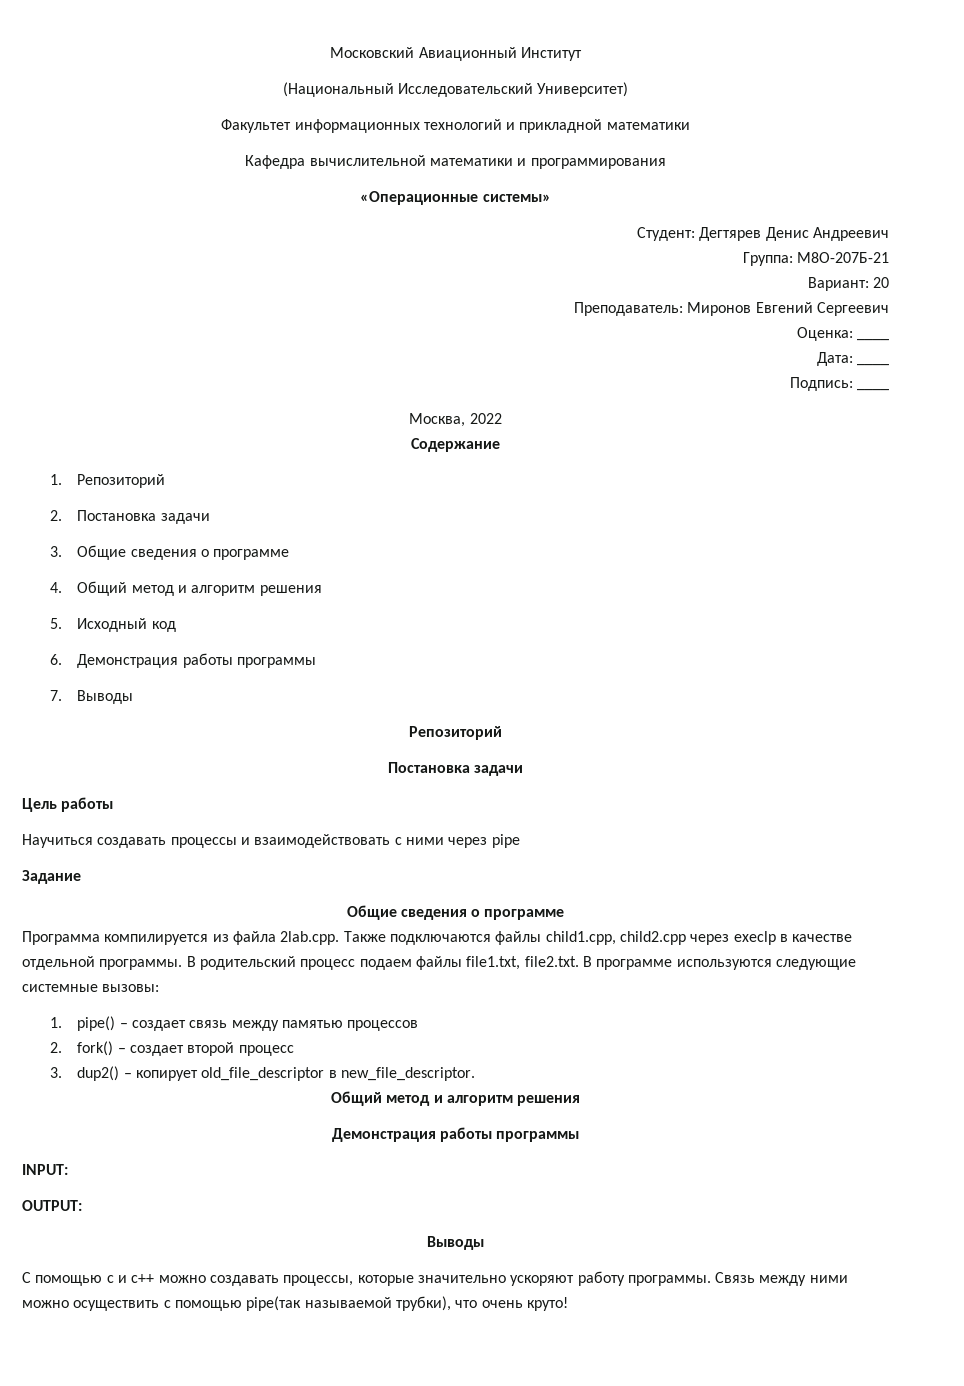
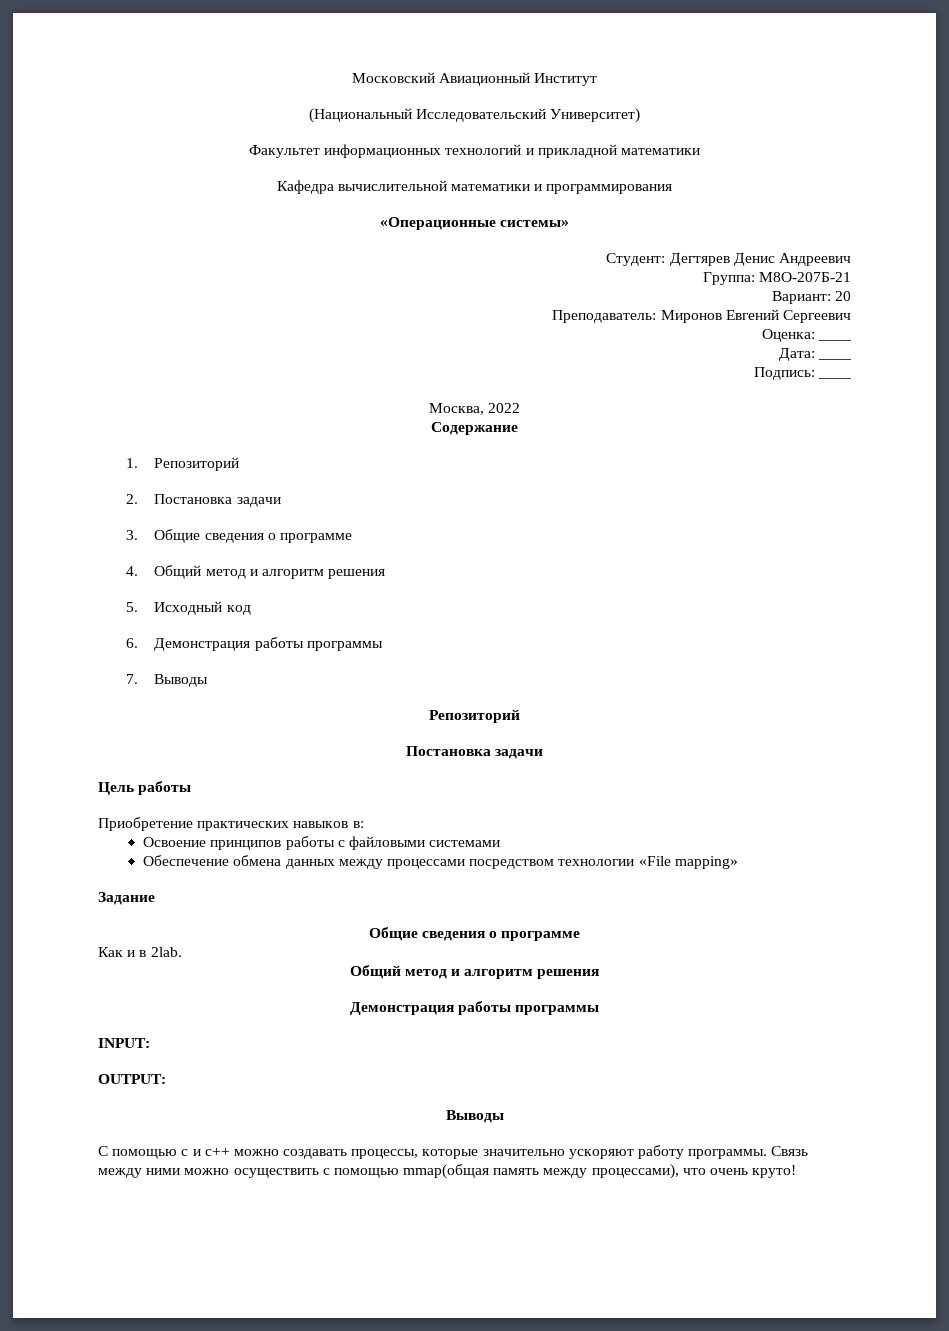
- Научиться создавать процессы и взаимодействовать с ними через pipe
+ Приобретение практических навыков в:
+ Освоение принципов работы с файловыми системами
+ Обеспечение обмена данных между процессами посредством технологии «File mapping»
- Программа компилируется из файла 2lab.cpp. Также подключаются файлы child1.cpp, child2.cpp через execlp в качестве отдельной программы. В родительский процесс подаем файлы file1.txt, file2.txt. В программе используются следующие системные вызовы:
- 1. pipe() – создает связь между памятью процессов
- 2. fork() – создает второй процесс
- 3. dup2() – копирует old_file_descriptor в new_file_descriptor.
+ Как и в 2lab.
- Связь между ними можно осуществить с помощью pipe(так называемой трубки), что очень круто!
+ Связь между ними можно осуществить с помощью mmap(общая память между процессами), что очень круто!

